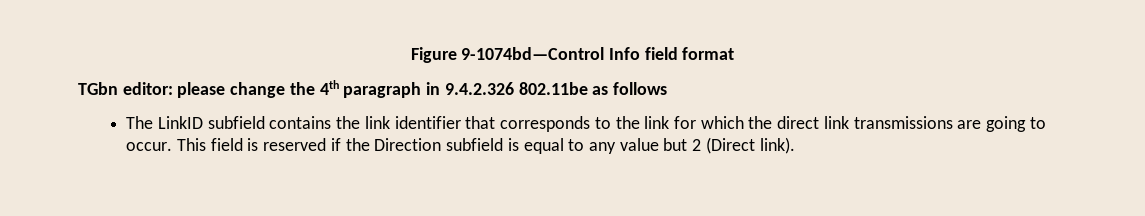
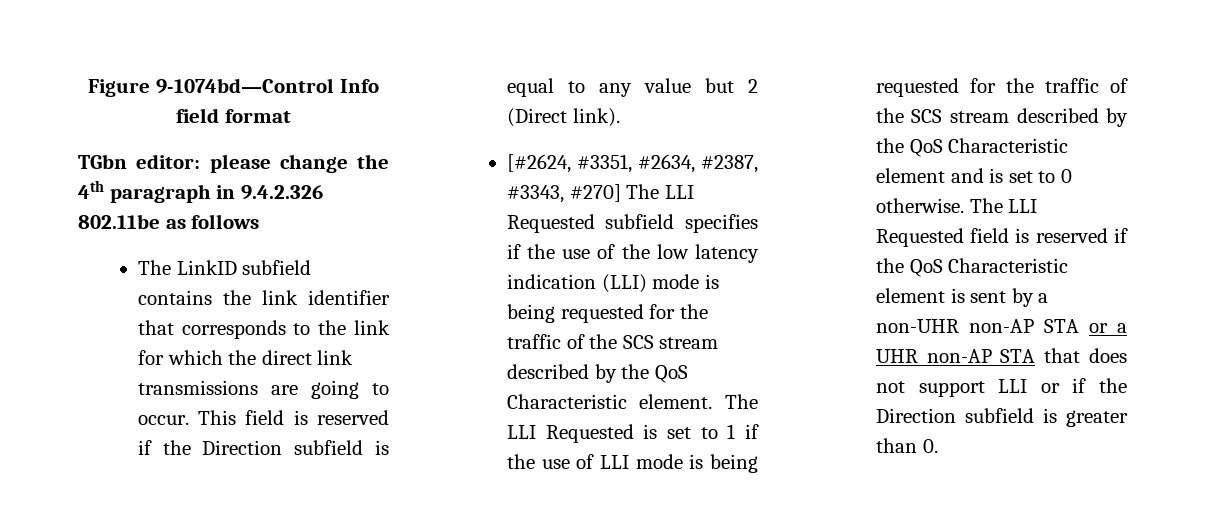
+ [#2624, #3351, #2634, #2387, #3343, #270] The LLI Requested subfield specifies if the use of the low latency indication (LLI) mode is being requested for the traffic of the SCS stream described by the QoS Characteristic element. The LLI Requested is set to 1 if the use of LLI mode is being requested for the traffic of the SCS stream described by the QoS Characteristic element and is set to 0 otherwise. The LLI Requested field is reserved if the QoS Characteristic element is sent by a non-UHR non-AP STA or a UHR non-AP STA that does not support LLI or if the Direction subfield is greater than 0.

